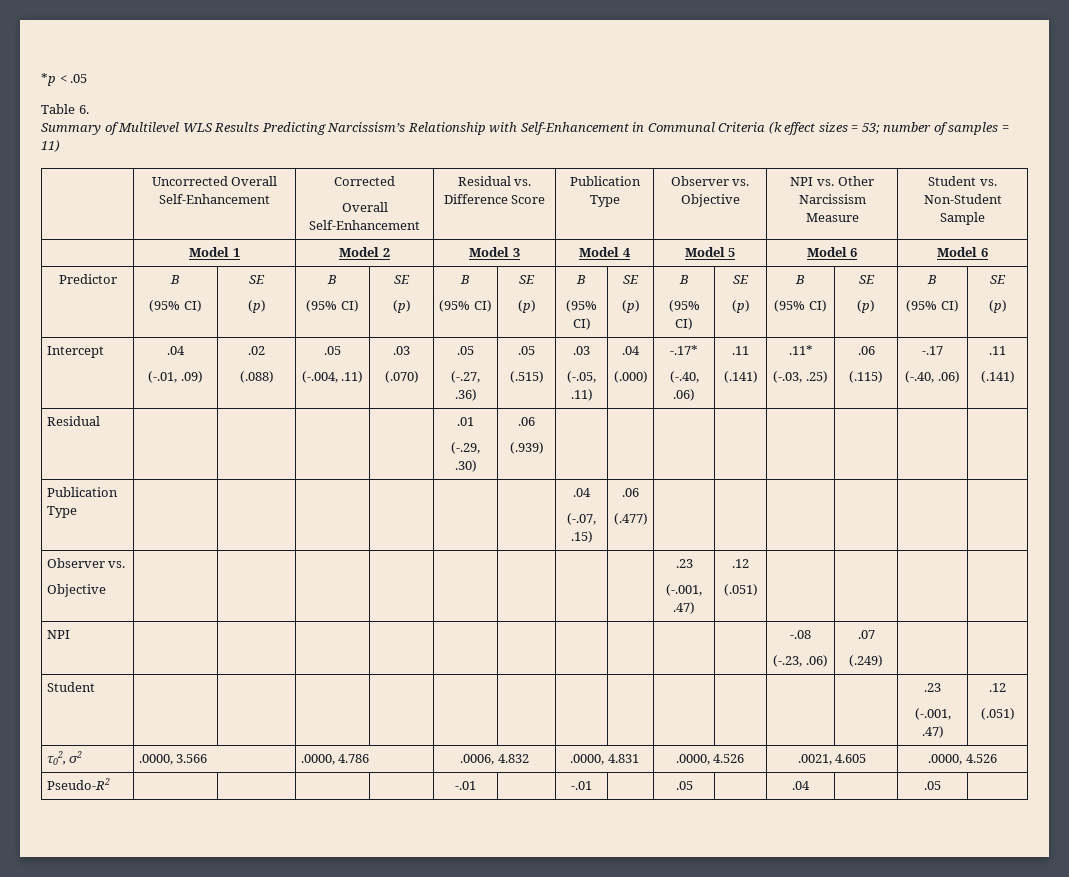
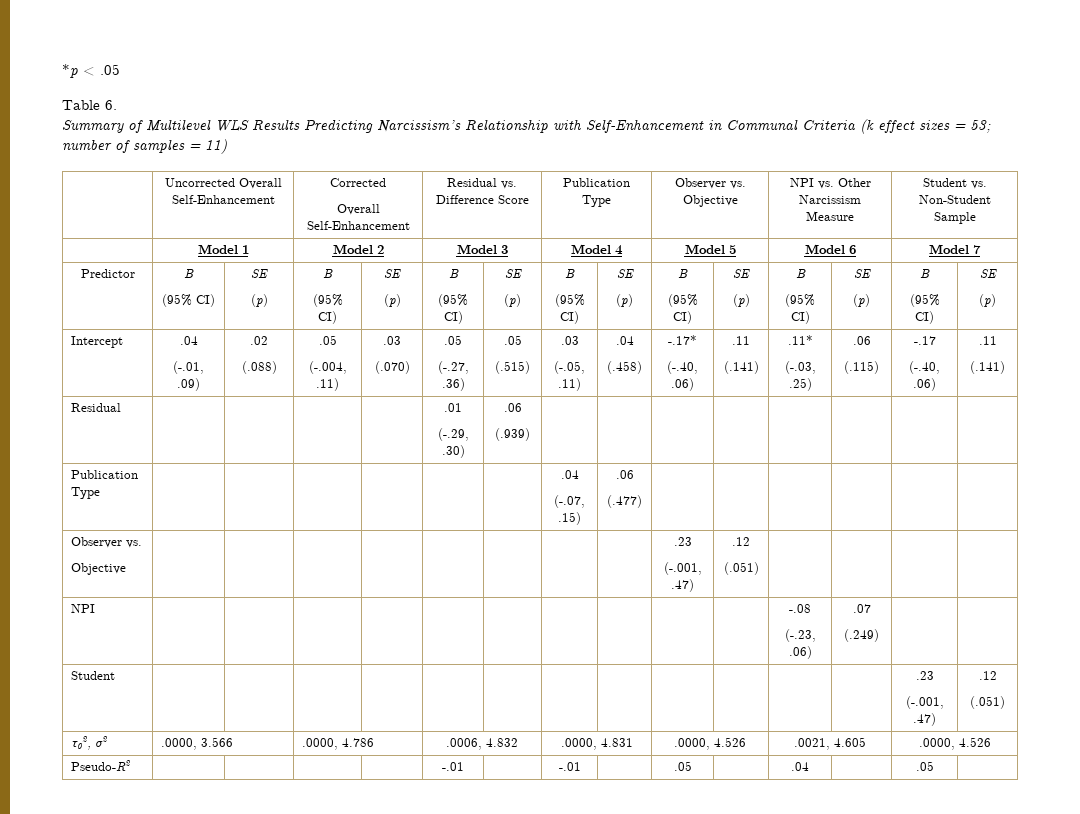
- | Model 1 | Model 2 | Model 3 | Model 4 | Model 5 | Model 6 | Model 6
+ | Model 1 | Model 2 | Model 3 | Model 4 | Model 5 | Model 6 | Model 7
  Intercept | .04
  (-.01, .09) | .02
  (.088) | .05
  (-.004, .11) | .03
  (.070) | .05
  (-.27, .36) | .05
  (.515) | .03
  (-.05, .11) | .04
- (.000) | -.17*
+ (.458) | -.17*

